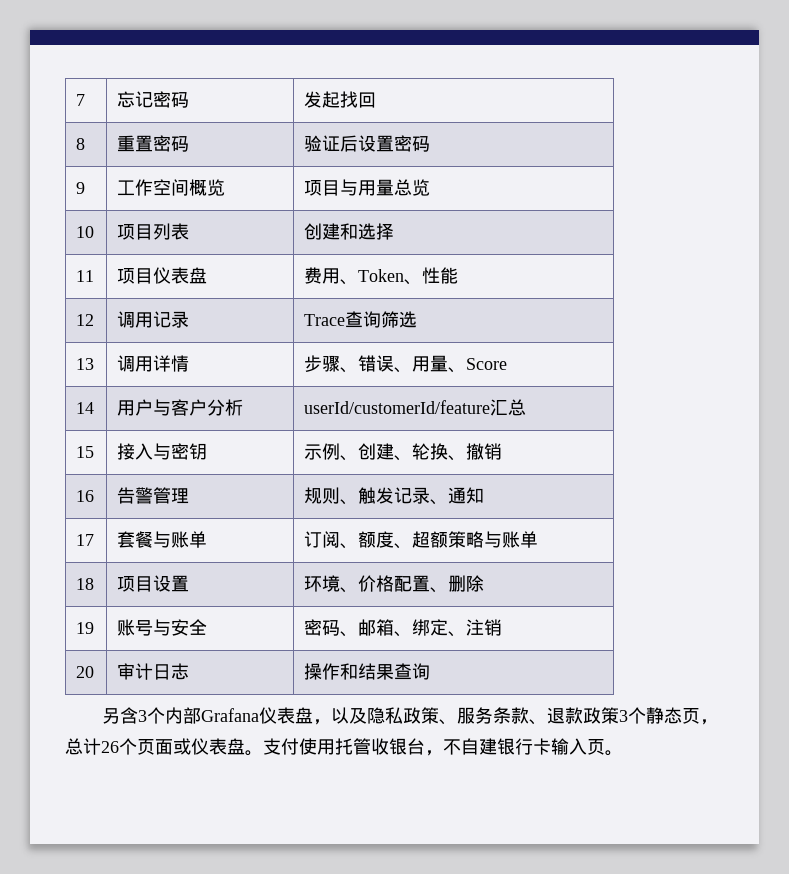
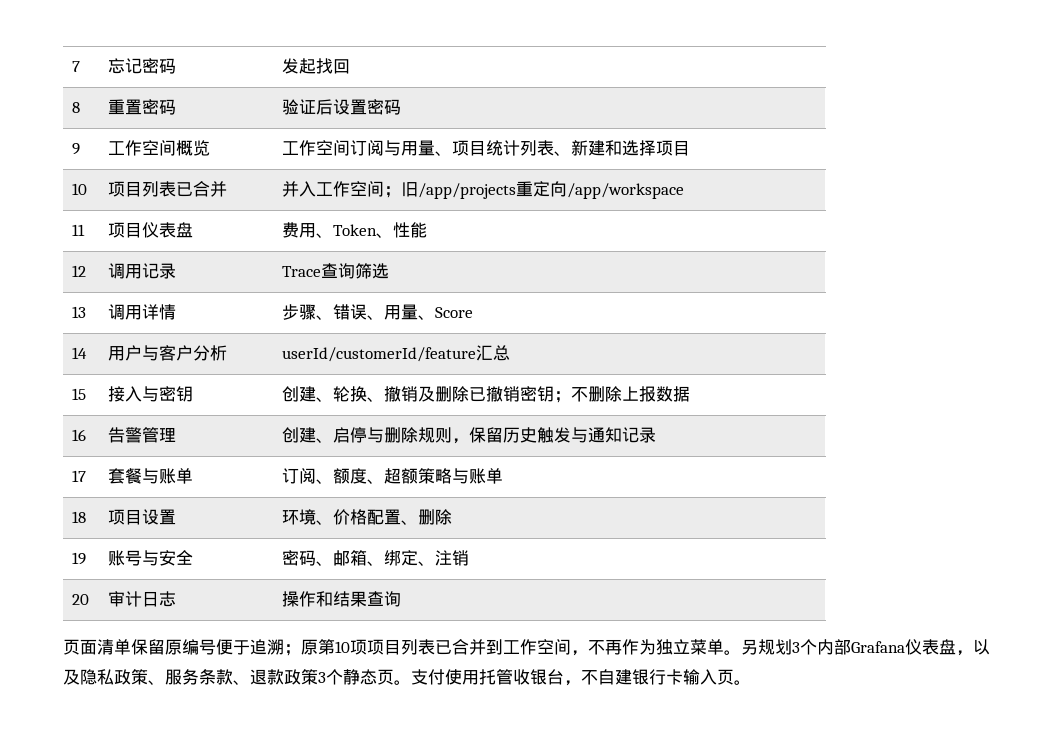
- 9 | 工作空间概览 | 项目与用量总览
- 10 | 项目列表 | 创建和选择
+ 9 | 工作空间概览 | 工作空间订阅与用量、项目统计列表、新建和选择项目
+ 10 | 项目列表已合并 | 并入工作空间；旧/app/projects重定向/app/workspace
- 15 | 接入与密钥 | 示例、创建、轮换、撤销
- 16 | 告警管理 | 规则、触发记录、通知
+ 15 | 接入与密钥 | 创建、轮换、撤销及删除已撤销密钥；不删除上报数据
+ 16 | 告警管理 | 创建、启停与删除规则，保留历史触发与通知记录
- 另含3个内部Grafana仪表盘，以及隐私政策、服务条款、退款政策3个静态页，总计26个页面或仪表盘。
+ 页面清单保留原编号便于追溯；原第10项项目列表已合并到工作空间，不再作为独立菜单。另规划3个内部Grafana仪表盘，以及隐私政策、服务条款、退款政策3个静态页。

